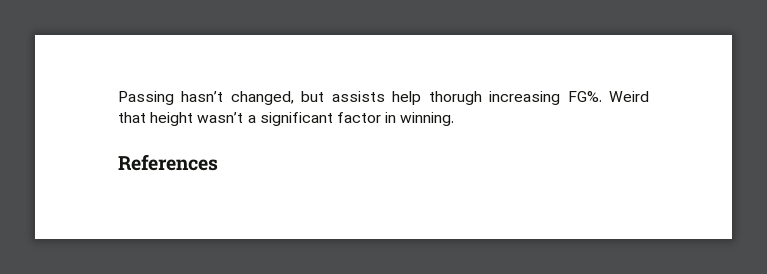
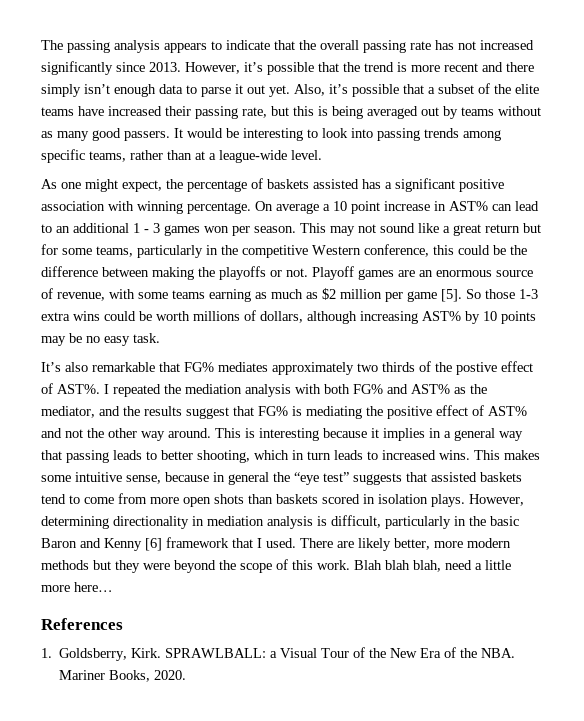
- Passing hasn’t changed, but assists help thorugh increasing FG%. Weird that height wasn’t a significant factor in winning.
+ The passing analysis appears to indicate that the overall passing rate has not increased significantly since 2013. However, it’s possible that the trend is more recent and there simply isn’t enough data to parse it out yet. Also, it’s possible that a subset of the elite teams have increased their passing rate, but this is being averaged out by teams without as many good passers. It would be interesting to look into passing trends among specific teams, rather than at a league-wide level.
+ As one might expect, the percentage of baskets assisted has a significant positive association with winning percentage. On average a 10 point increase in AST% can lead to an additional 1 - 3 games won per season. This may not sound like a great return but for some teams, particularly in the competitive Western conference, this could be the difference between making the playoffs or not. Playoff games are an enormous source of revenue, with some teams earning as much as $2 million per game [5]. So those 1-3 extra wins could be worth millions of dollars, although increasing AST% by 10 points may be no easy task.
+ It’s also remarkable that FG% mediates approximately two thirds of the postive effect of AST%. I repeated the mediation analysis with both FG% and AST% as the mediator, and the results suggest that FG% is mediating the positive effect of AST% and not the other way around. This is interesting because it implies in a general way that passing leads to better shooting, which in turn leads to increased wins. This makes some intuitive sense, because in general the “eye test” suggests that assisted baskets tend to come from more open shots than baskets scored in isolation plays. However, determining directionality in mediation analysis is difficult, particularly in the basic Baron and Kenny [6] framework that I used. There are likely better, more modern methods but they were beyond the scope of this work. Blah blah blah, need a little more here…
  References
+ 1. Goldsberry, Kirk. SPRAWLBALL: a Visual Tour of the New Era of the NBA. Mariner Books, 2020.

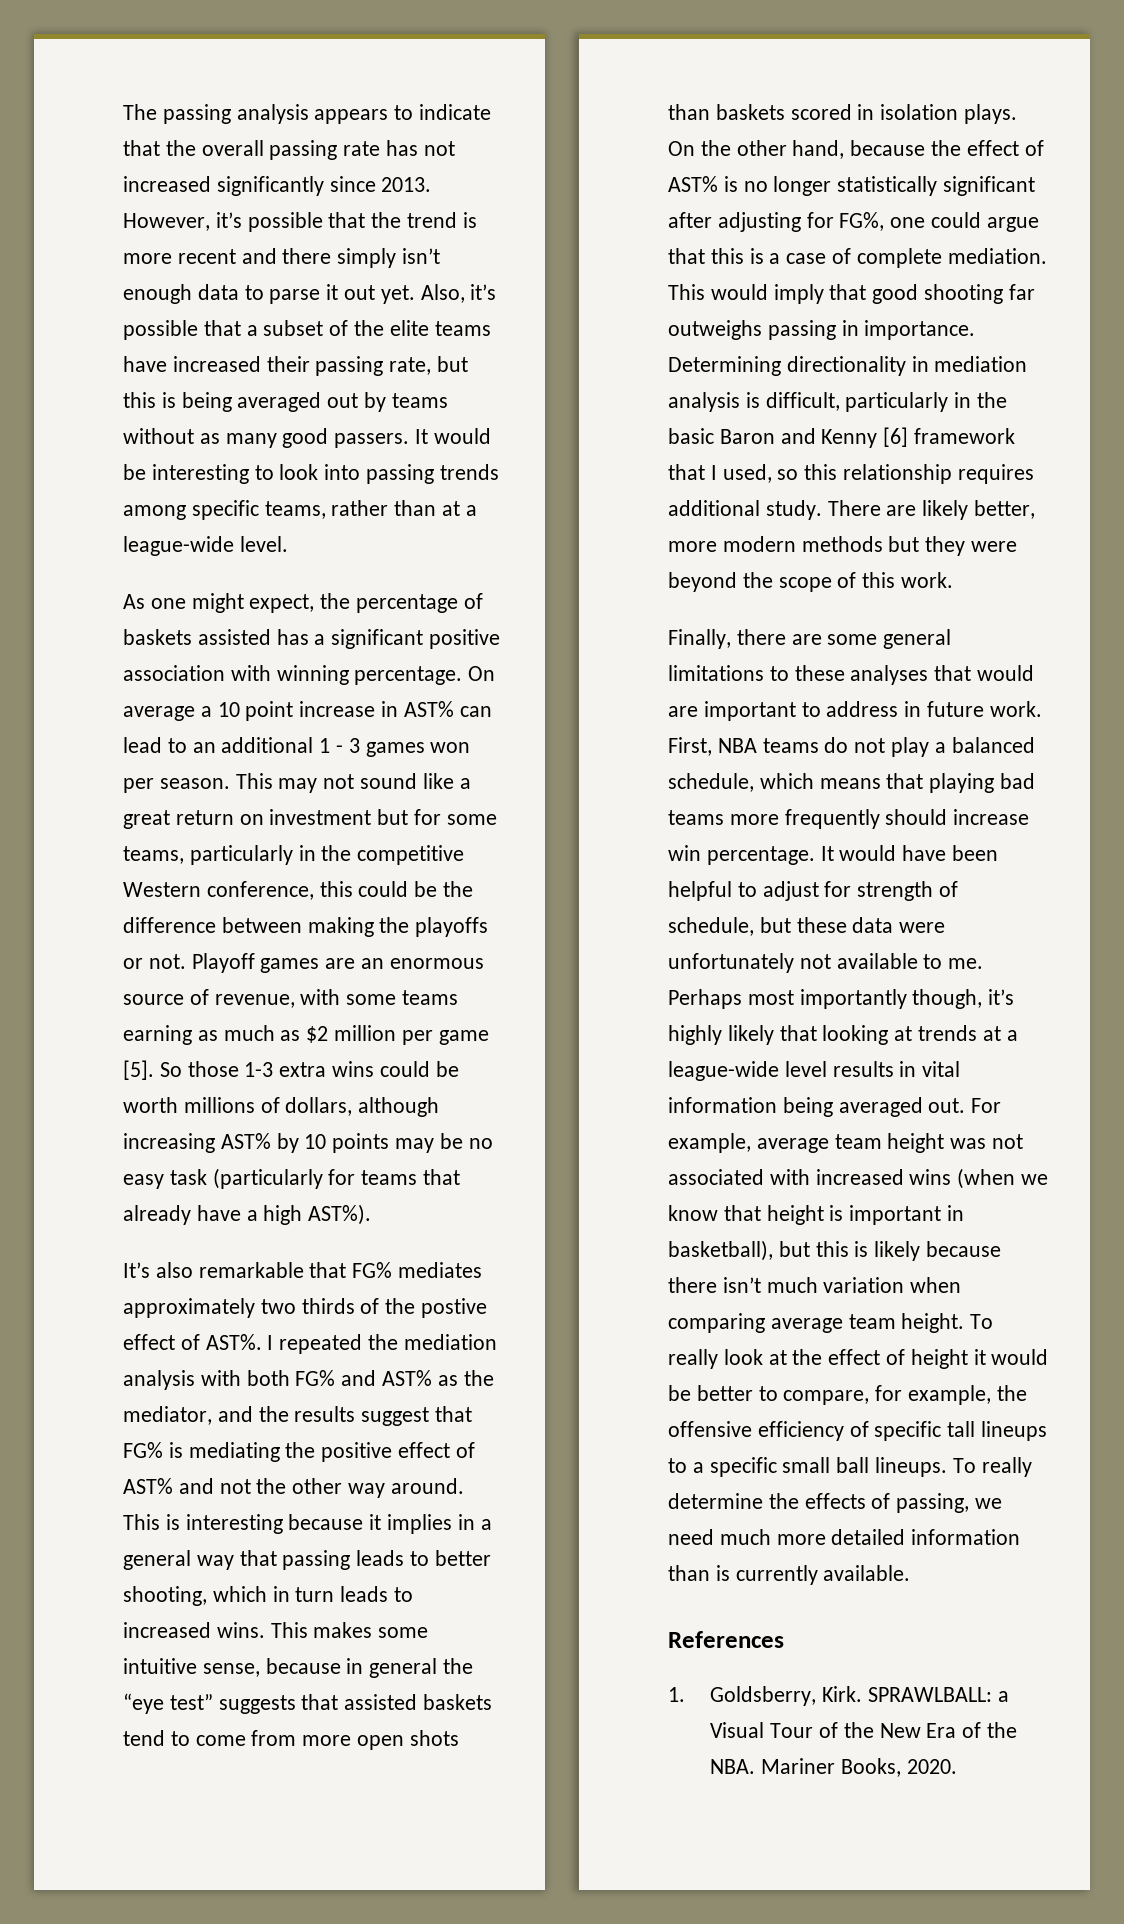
- This may not sound like a great return but for some teams, particularly in the competitive Western conference, this could be the difference between making the playoffs or not.
+ This may not sound like a great return on investment but for some teams, particularly in the competitive Western conference, this could be the difference between making the playoffs or not.
- So those 1-3 extra wins could be worth millions of dollars, although increasing AST% by 10 points may be no easy task.
+ So those 1-3 extra wins could be worth millions of dollars, although increasing AST% by 10 points may be no easy task (particularly for teams that already have a high AST%).
- However, determining directionality in mediation analysis is difficult, particularly in the basic Baron and Kenny [6] framework that I used.
+ On the other hand, because the effect of AST% is no longer statistically significant after adjusting for FG%, one could argue that this is a case of complete mediation. This would imply that good shooting far outweighs passing in importance. Determining directionality in mediation analysis is difficult, particularly in the basic Baron and Kenny [6] framework that I used, so this relationship requires additional study.
- There are likely better, more modern methods but they were beyond the scope of this work. Blah blah blah, need a little more here…
+ There are likely better, more modern methods but they were beyond the scope of this work.
+ Finally, there are some general limitations to these analyses that would are important to address in future work. First, NBA teams do not play a balanced schedule, which means that playing bad teams more frequently should increase win percentage. It would have been helpful to adjust for strength of schedule, but these data were unfortunately not available to me. Perhaps most importantly though, it’s highly likely that looking at trends at a league-wide level results in vital information being averaged out. For example, average team height was not associated with increased wins (when we know that height is important in basketball), but this is likely because there isn’t much variation when comparing average team height. To really look at the effect of height it would be better to compare, for example, the offensive efficiency of specific tall lineups to a specific small ball lineups. To really determine the effects of passing, we need much more detailed information than is currently available.

